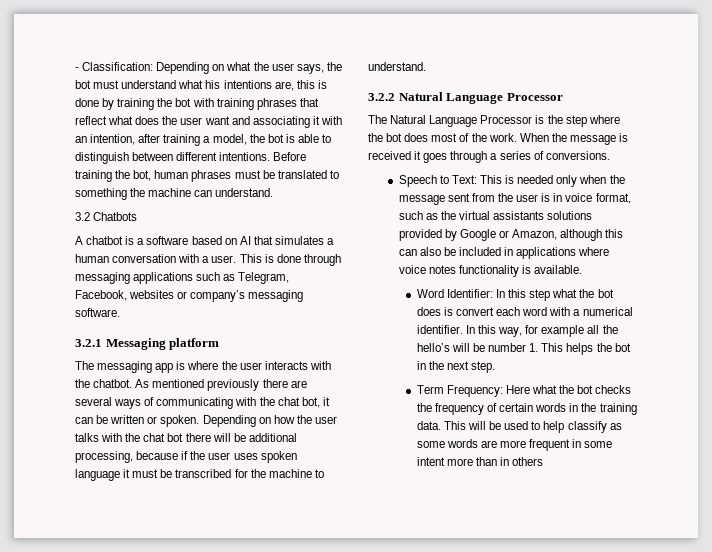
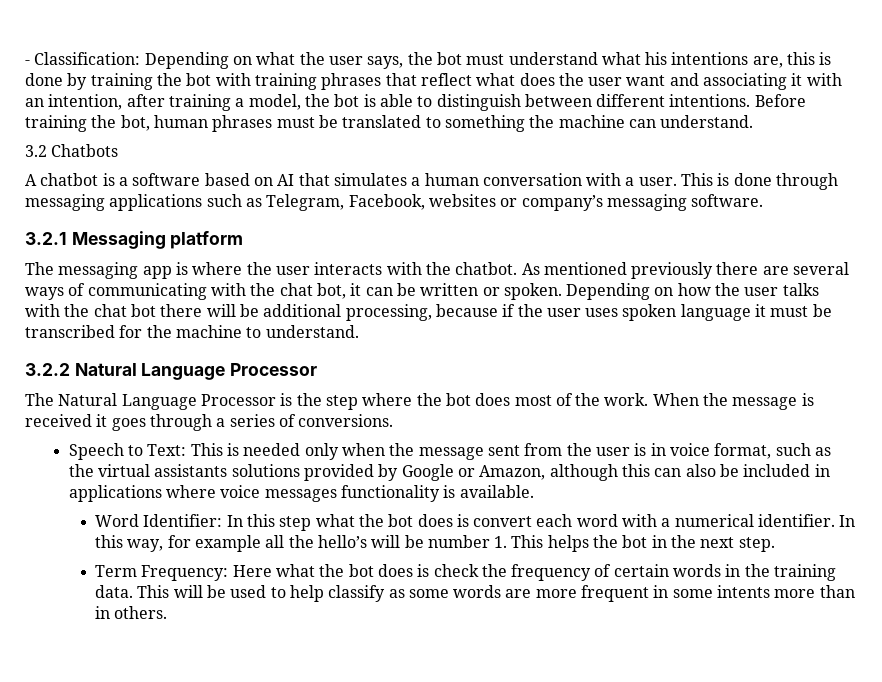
- Speech to Text: This is needed only when the message sent from the user is in voice format, such as the virtual assistants solutions provided by Google or Amazon, although this can also be included in applications where voice notes functionality is available.
+ Speech to Text: This is needed only when the message sent from the user is in voice format, such as the virtual assistants solutions provided by Google or Amazon, although this can also be included in applications where voice messages functionality is available.
- Term Frequency: Here what the bot checks the frequency of certain words in the training data.
+ Term Frequency: Here what the bot does is check the frequency of certain words in the training data.
- This will be used to help classify as some words are more frequent in some intent more than in others
+ This will be used to help classify as some words are more frequent in some intents more than in others.

